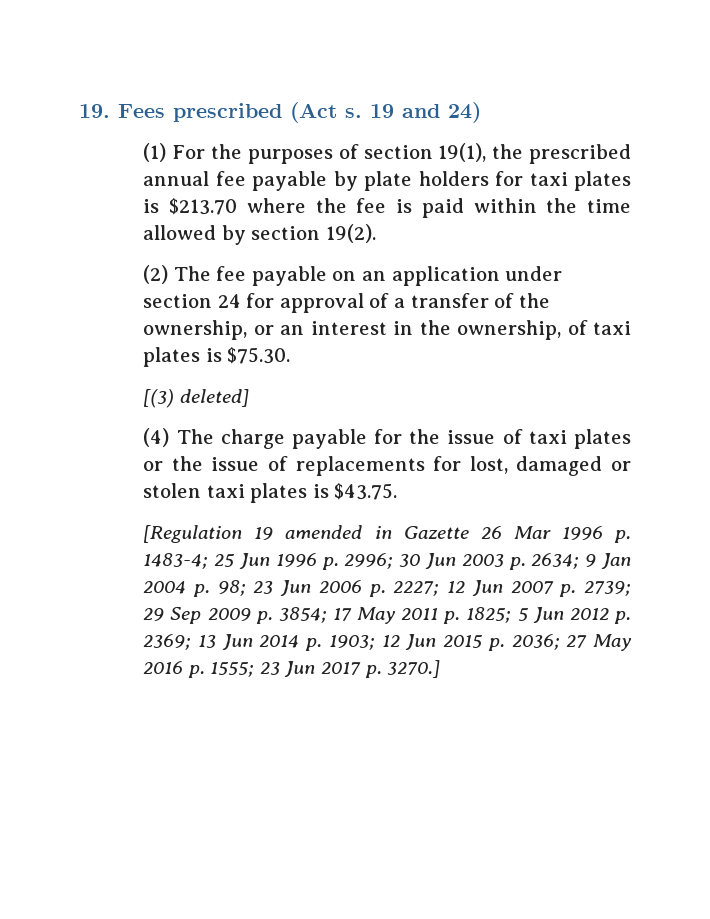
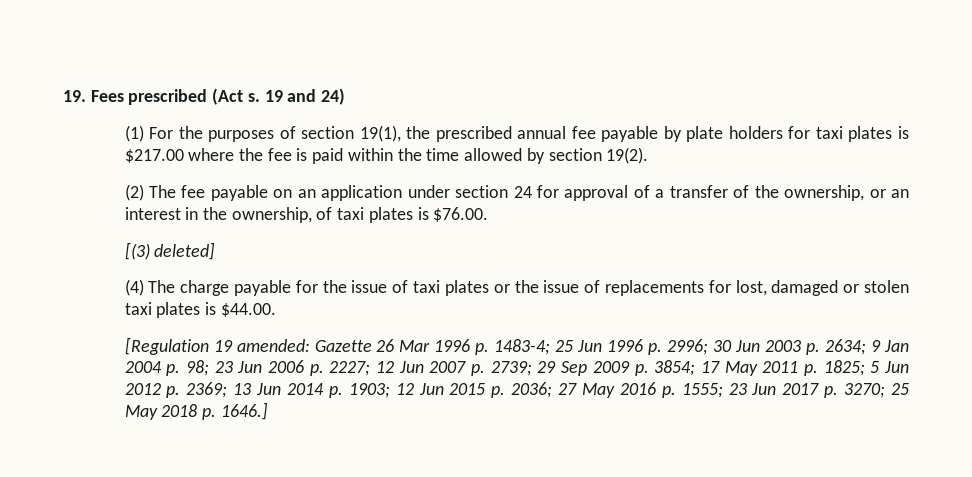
- (1) For the purposes of section 19(1), the prescribed annual fee payable by plate holders for taxi plates is $213.70 where the fee is paid within the time allowed by section 19(2).
+ (1) For the purposes of section 19(1), the prescribed annual fee payable by plate holders for taxi plates is $217.00 where the fee is paid within the time allowed by section 19(2).
- (2) The fee payable on an application under section 24 for approval of a transfer of the ownership, or an interest in the ownership, of taxi plates is $75.30.
+ (2) The fee payable on an application under section 24 for approval of a transfer of the ownership, or an interest in the ownership, of taxi plates is $76.00.
- (4) The charge payable for the issue of taxi plates or the issue of replacements for lost, damaged or stolen taxi plates is $43.75.
+ (4) The charge payable for the issue of taxi plates or the issue of replacements for lost, damaged or stolen taxi plates is $44.00.
- [Regulation 19 amended in Gazette 26 Mar 1996 p. 1483-4;
+ [Regulation 19 amended: Gazette 26 Mar 1996 p. 1483-4;
- 23 Jun 2017 p. 3270.]
+ 23 Jun 2017 p. 3270; 25 May 2018 p. 1646.]

